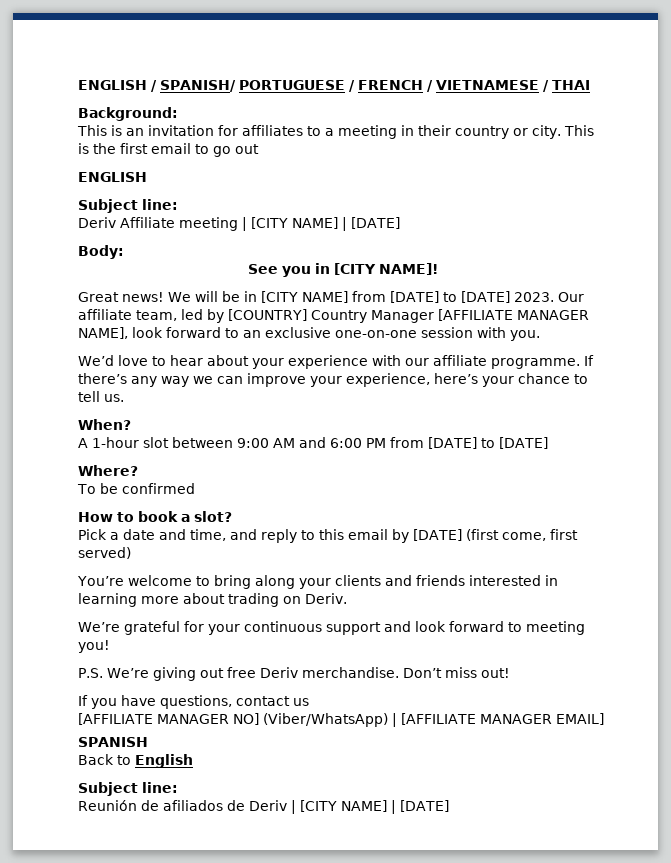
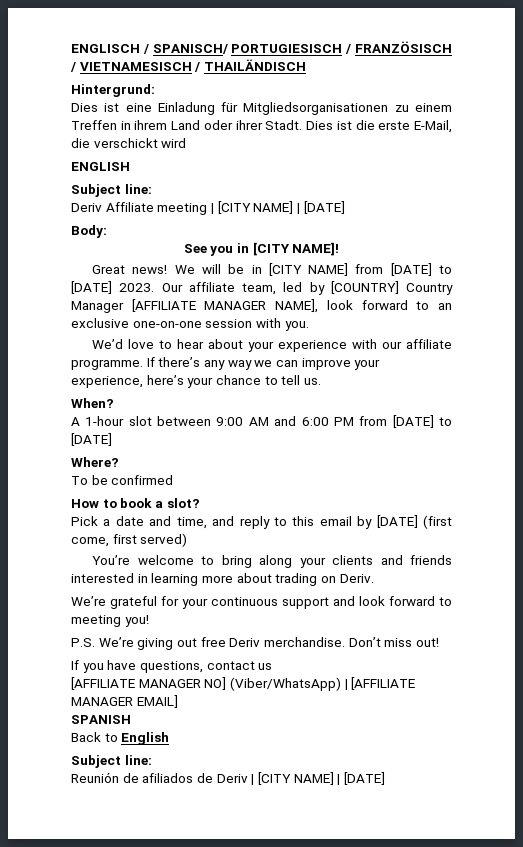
- ENGLISH / SPANISH/ PORTUGUESE / FRENCH / VIETNAMESE / THAI
- Background:
- This is an invitation for affiliates to a meeting in their country or city. This is the first email to go out
+ ENGLISCH / SPANISCH/ PORTUGIESISCH / FRANZÖSISCH / VIETNAMESISCH / THAILÄNDISCH
+ Hintergrund:
+ Dies ist eine Einladung für Mitgliedsorganisationen zu einem Treffen in ihrem Land oder ihrer Stadt. Dies ist die erste E-Mail, die verschickt wird

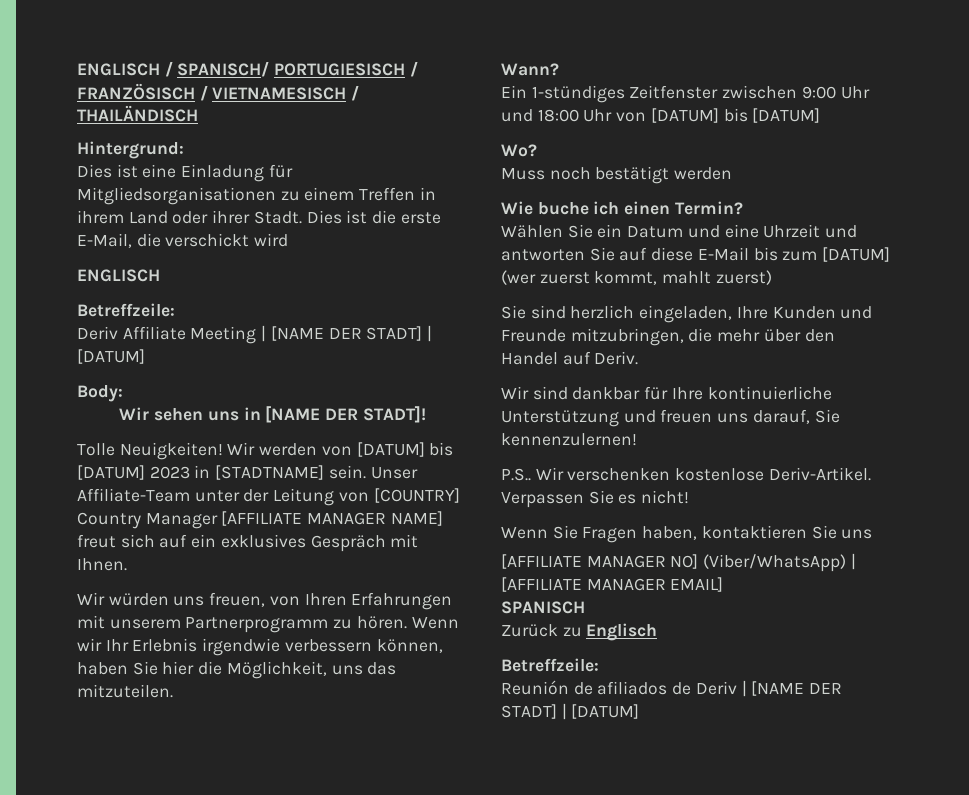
  Dies ist die erste E-Mail, die verschickt wird
- ENGLISH
- Subject line:
+ ENGLISCH
+ Betreffzeile:
- Deriv Affiliate meeting | [CITY NAME] | [DATE]
+ Deriv Affiliate Meeting | [NAME DER STADT] | [DATUM]
  Body:
- See you in [CITY NAME]!
- Great news! We will be in [CITY NAME] from [DATE] to [DATE] 2023. Our affiliate team, led by [COUNTRY] Country Manager [AFFILIATE MANAGER NAME], look forward to an exclusive one-on-one session with you.
- We’d love to hear about your experience with our affiliate programme. If there’s any way we can improve your experience, here’s your chance to tell us.
- When?
- A 1-hour slot between 9:00 AM and 6:00 PM from [DATE] to [DATE]
- Where?
- To be confirmed
- How to book a slot?
- Pick a date and time, and reply to this email by [DATE] (first come, first served)
- You’re welcome to bring along your clients and friends interested in learning more about trading on Deriv.
- We’re grateful for your continuous support and look forward to meeting you!
- P.S. We’re giving out free Deriv merchandise. Don’t miss out!
- If you have questions, contact us
+ Wir sehen uns in [NAME DER STADT]!
+ Tolle Neuigkeiten! Wir werden von [DATUM] bis [DATUM] 2023 in [STADTNAME] sein. Unser Affiliate-Team unter der Leitung von [COUNTRY] Country Manager [AFFILIATE MANAGER NAME] freut sich auf ein exklusives Gespräch mit Ihnen.
+ Wir würden uns freuen, von Ihren Erfahrungen mit unserem Partnerprogramm zu hören. Wenn wir Ihr Erlebnis irgendwie verbessern können, haben Sie hier die Möglichkeit, uns das mitzuteilen.
+ Wann?
+ Ein 1-stündiges Zeitfenster zwischen 9:00 Uhr und 18:00 Uhr von [DATUM] bis [DATUM]
+ Wo?
+ Muss noch bestätigt werden
+ Wie buche ich einen Termin?
+ Wählen Sie ein Datum und eine Uhrzeit und antworten Sie auf diese E-Mail bis zum [DATUM] (wer zuerst kommt, mahlt zuerst)
+ Sie sind herzlich eingeladen, Ihre Kunden und Freunde mitzubringen, die mehr über den Handel auf Deriv.
+ Wir sind dankbar für Ihre kontinuierliche Unterstützung und freuen uns darauf, Sie kennenzulernen!
+ P.S.. Wir verschenken kostenlose Deriv-Artikel. Verpassen Sie es nicht!
+ Wenn Sie Fragen haben, kontaktieren Sie uns
- SPANISH
- Back to English
- Subject line:
+ SPANISCH
+ Zurück zu Englisch
+ Betreffzeile:
- Reunión de afiliados de Deriv | [CITY NAME] | [DATE]
+ Reunión de afiliados de Deriv | [NAME DER STADT] | [DATUM]

